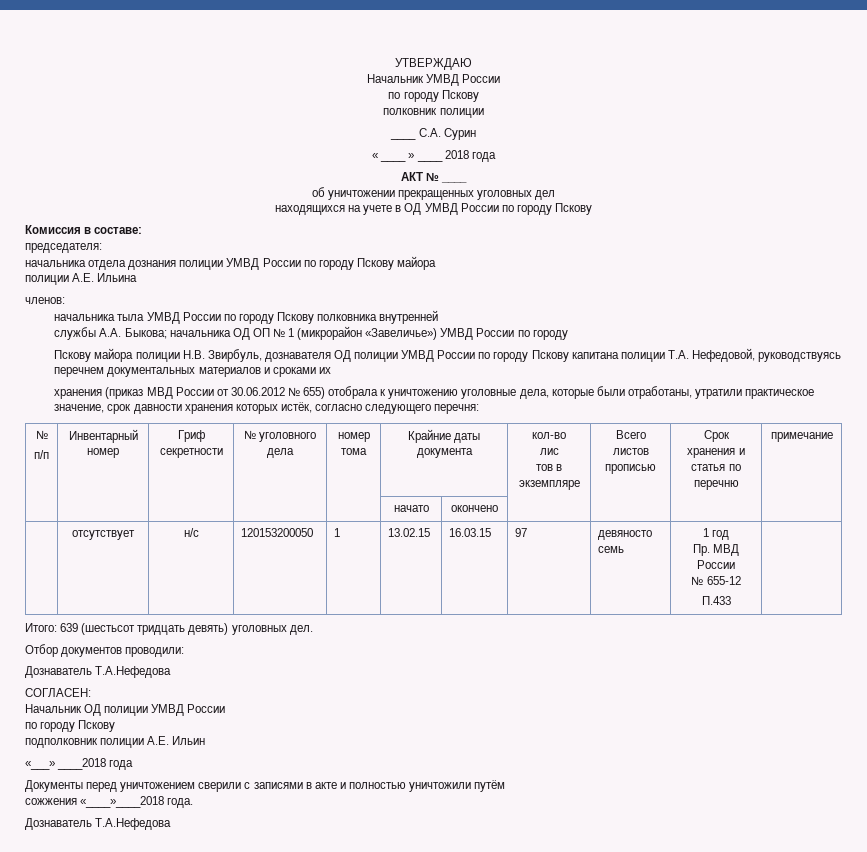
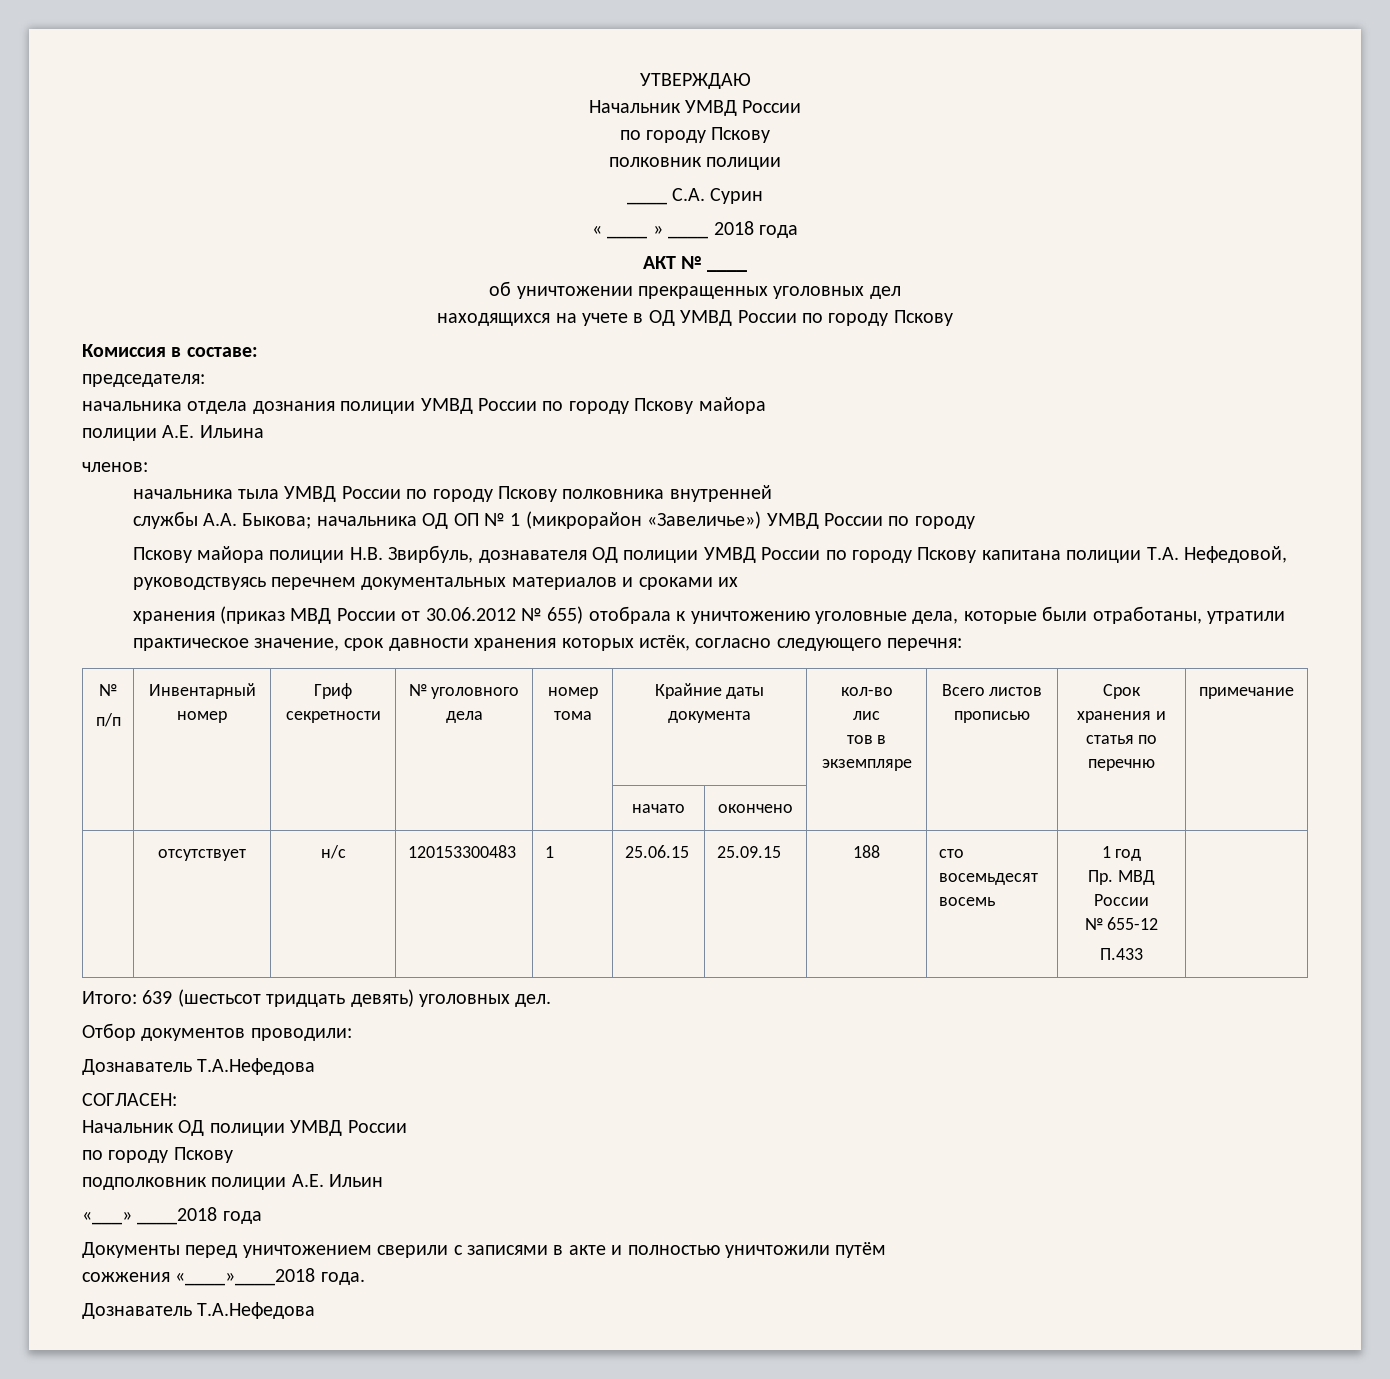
- | отсутствует | н/с | 120153200050 | 1 | 13.02.15 | 16.03.15 | 97 | девяносто семь | 1 год
+ | отсутствует | н/с | 120153300483 | 1 | 25.06.15 | 25.09.15 | 188 | сто восемьдесят восемь | 1 год

